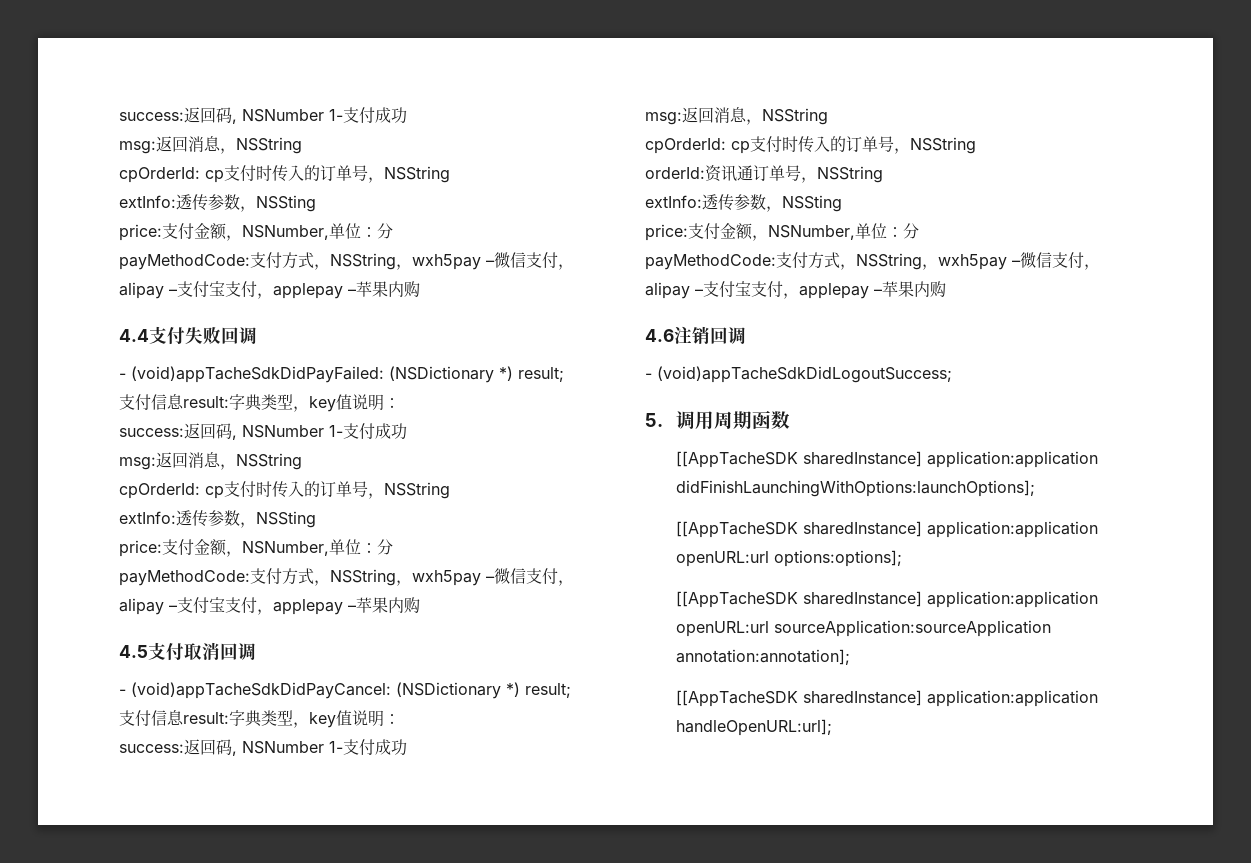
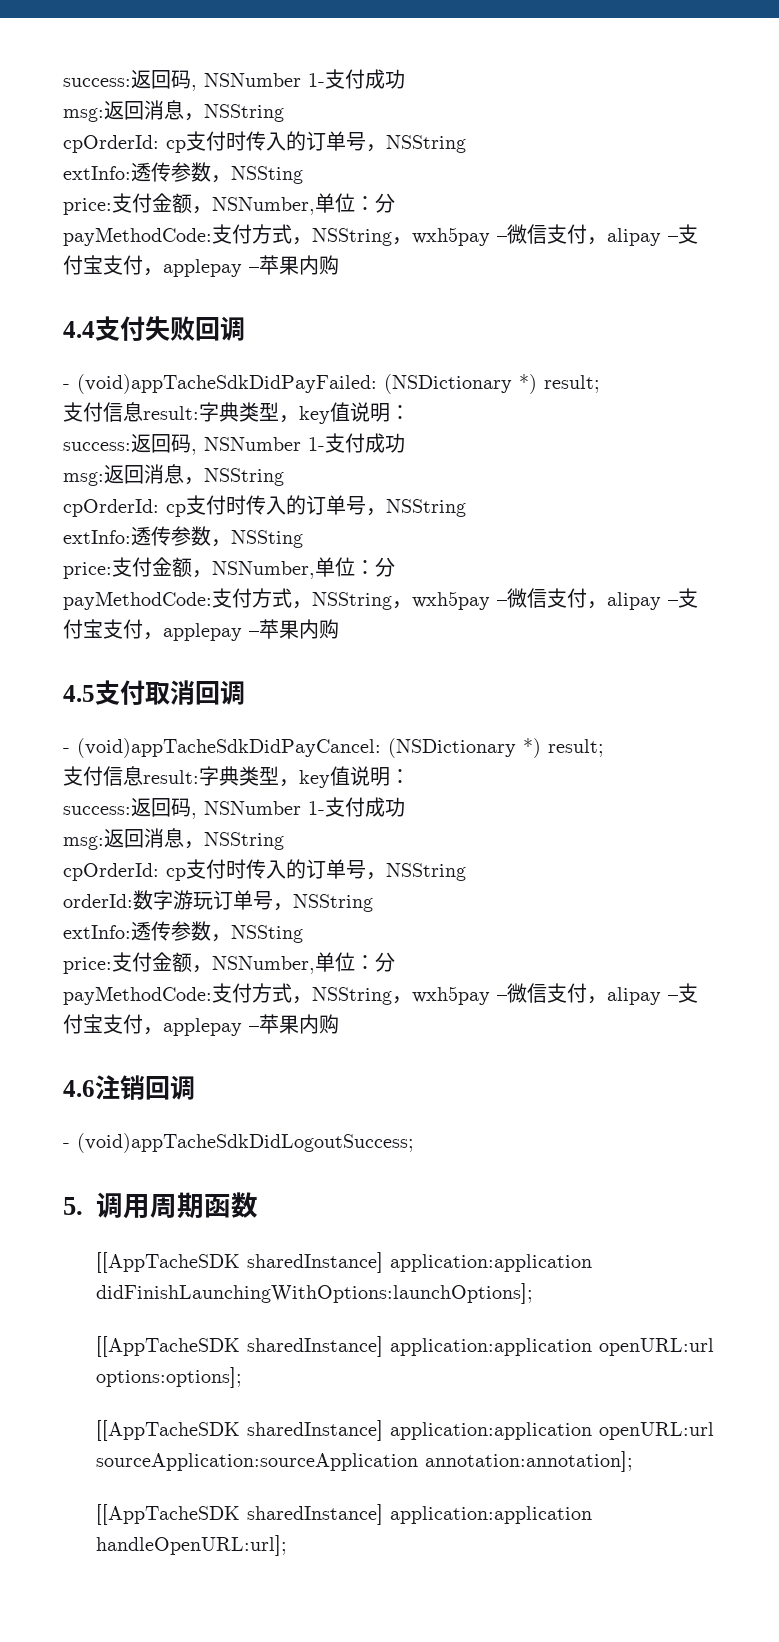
- orderId:资讯通订单号，NSString
+ orderId:数字游玩订单号，NSString

